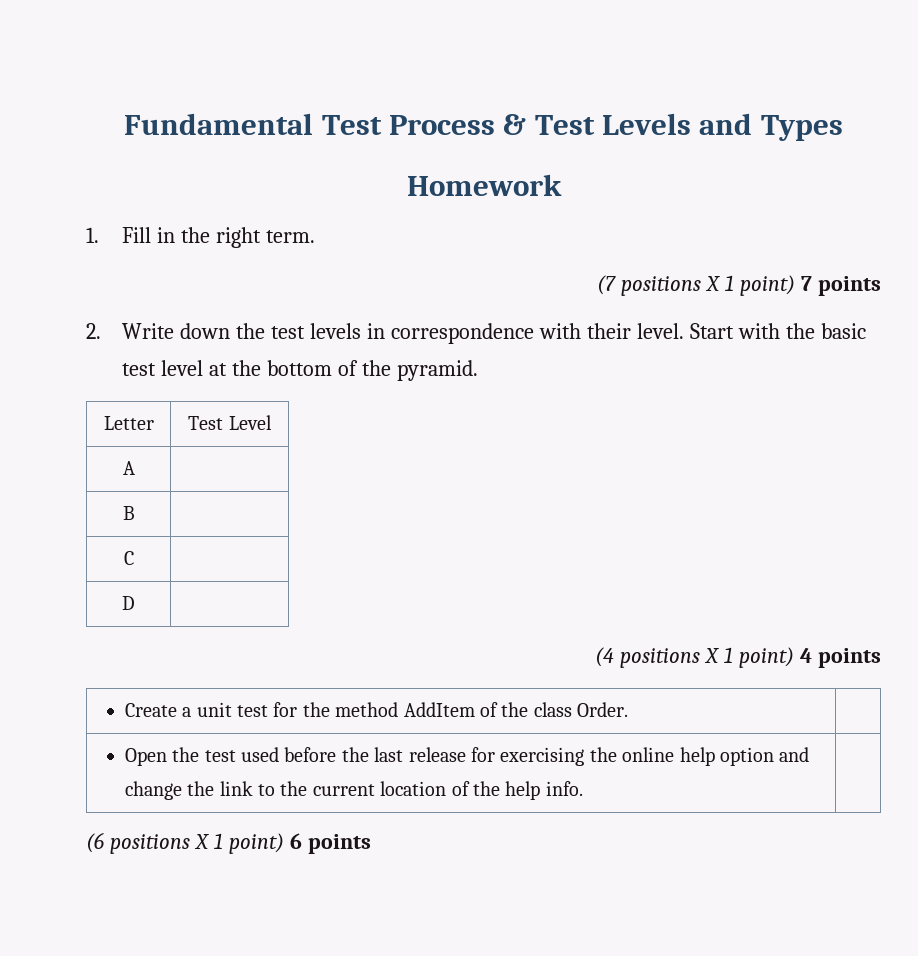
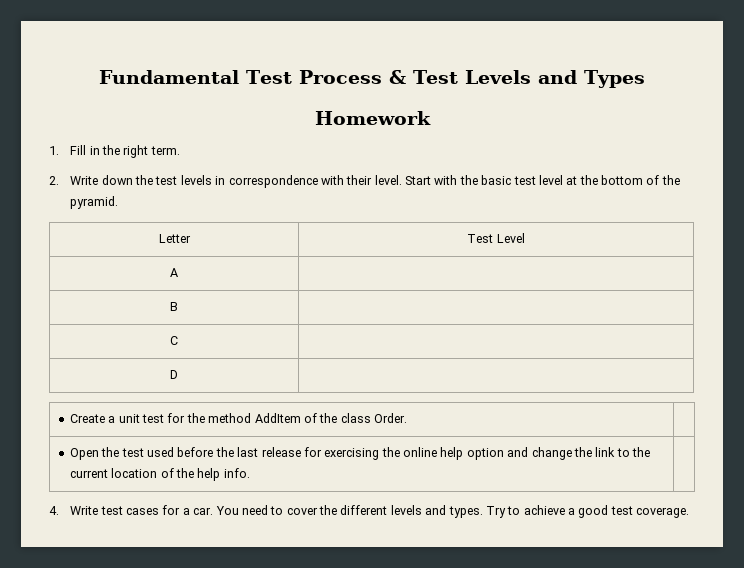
- (7 positions X 1 point) 7 points
- (4 positions X 1 point) 4 points
- (6 positions X 1 point) 6 points
+ 4. Write test cases for a car. You need to cover the different levels and types. Try to achieve a good test coverage.

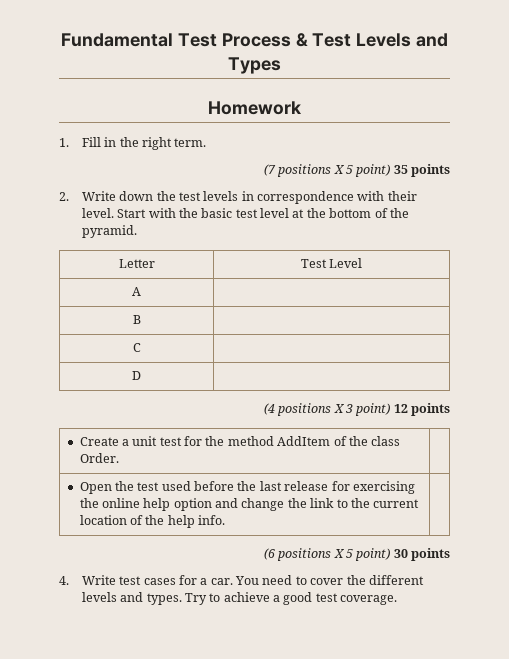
+ (7 positions X 5 point) 35 points
+ (4 positions X 3 point) 12 points
+ (6 positions X 5 point) 30 points

